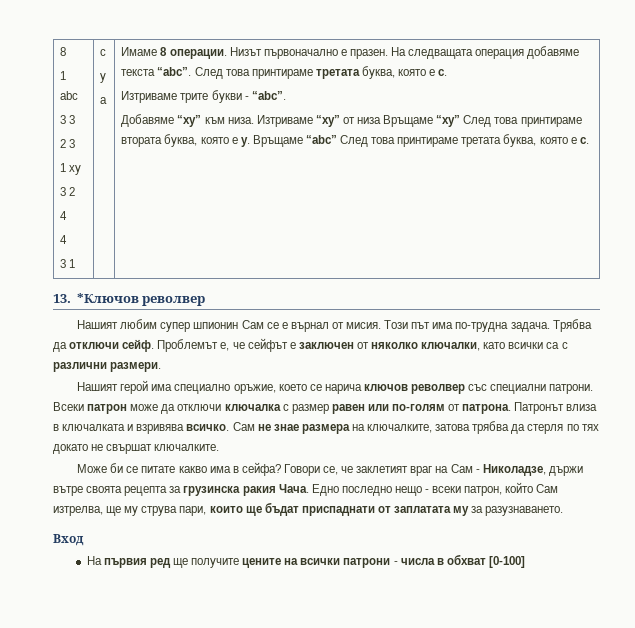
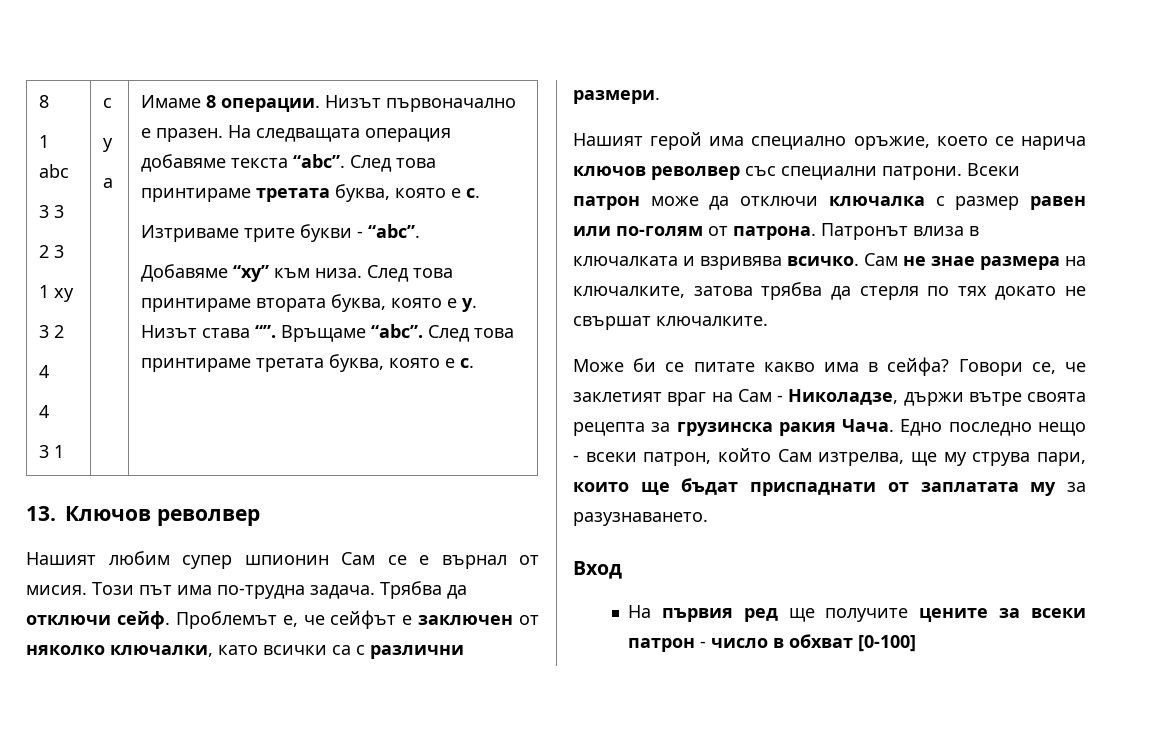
- Изтриваме “xy” от низа Връщаме “xy” След това принтираме втората буква, която е y.
+ След това принтираме втората буква, която е y.
- Връщаме “abc” След това принтираме третата буква, която е c.
+ Низът става “”. Връщаме “abc”. След това принтираме третата буква, която е c.
- 13. *Ключов револвер
+ 13. Ключов револвер
- На първия ред ще получите цените на всички патрони - числа в обхват [0-100]
+ На първия ред ще получите цените за всеки патрон - число в обхват [0-100]

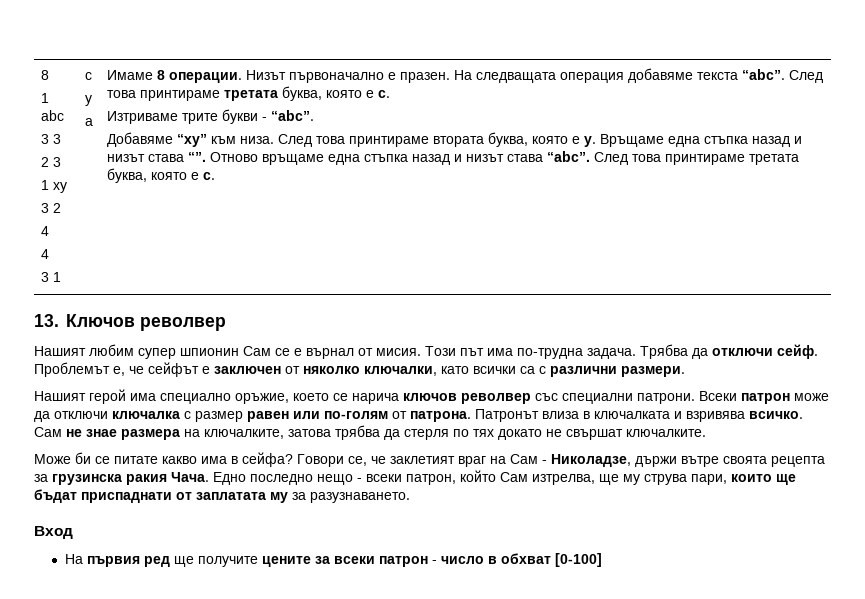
- Низът става “”. Връщаме “abc”.
+ Връщаме една стъпка назад и низът става “”. Отново връщаме една стъпка назад и низът става “abc”.

